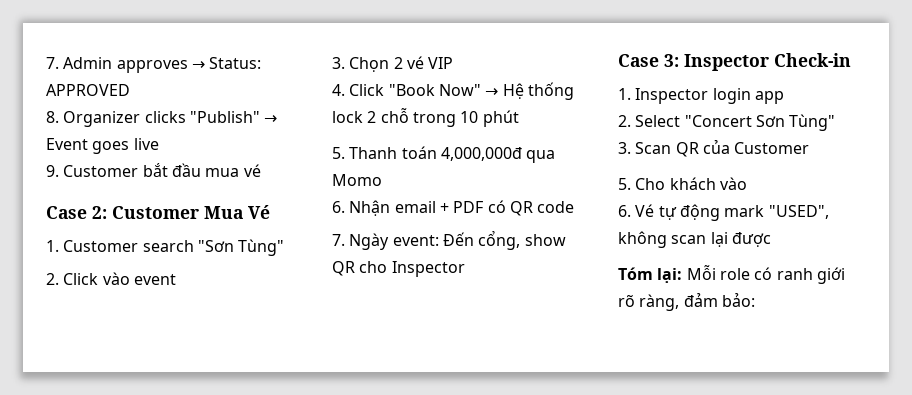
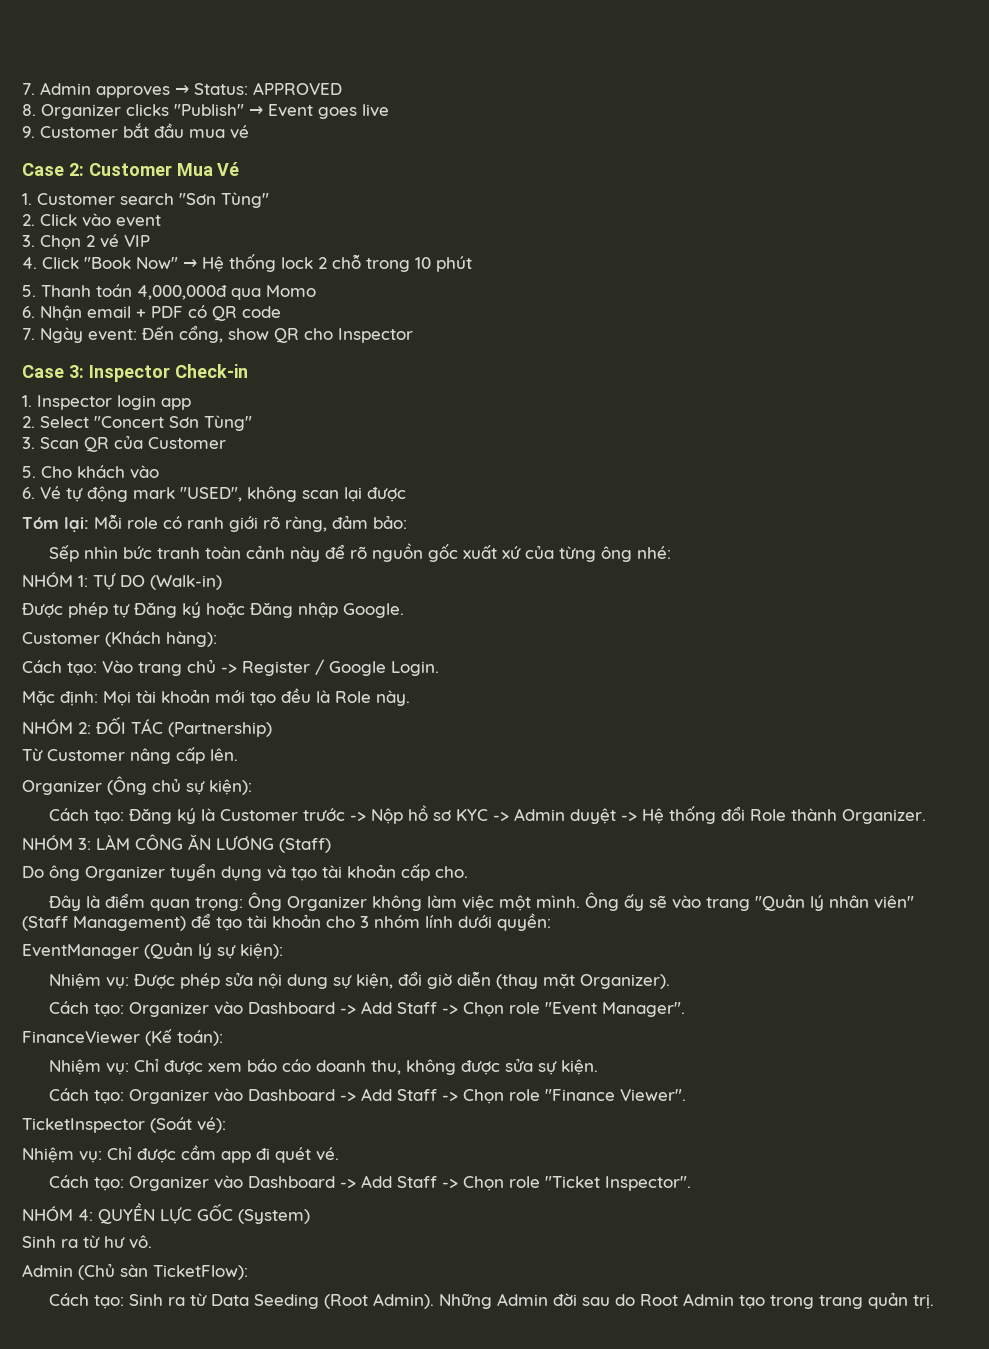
+ Sếp nhìn bức tranh toàn cảnh này để rõ nguồn gốc xuất xứ của từng ông nhé:
+ NHÓM 1: TỰ DO (Walk-in)
+ Được phép tự Đăng ký hoặc Đăng nhập Google.
+ Customer (Khách hàng):
+ Cách tạo: Vào trang chủ -> Register / Google Login.
+ Mặc định: Mọi tài khoản mới tạo đều là Role này.
+ NHÓM 2: ĐỐI TÁC (Partnership)
+ Từ Customer nâng cấp lên.
+ Organizer (Ông chủ sự kiện):
+ Cách tạo: Đăng ký là Customer trước -> Nộp hồ sơ KYC -> Admin duyệt -> Hệ thống đổi Role thành Organizer.
+ NHÓM 3: LÀM CÔNG ĂN LƯƠNG (Staff)
+ Do ông Organizer tuyển dụng và tạo tài khoản cấp cho.
+ Đây là điểm quan trọng: Ông Organizer không làm việc một mình. Ông ấy sẽ vào trang "Quản lý nhân viên" (Staff Management) để tạo tài khoản cho 3 nhóm lính dưới quyền:
+ EventManager (Quản lý sự kiện):
+ Nhiệm vụ: Được phép sửa nội dung sự kiện, đổi giờ diễn (thay mặt Organizer).
+ Cách tạo: Organizer vào Dashboard -> Add Staff -> Chọn role "Event Manager".
+ FinanceViewer (Kế toán):
+ Nhiệm vụ: Chỉ được xem báo cáo doanh thu, không được sửa sự kiện.
+ Cách tạo: Organizer vào Dashboard -> Add Staff -> Chọn role "Finance Viewer".
+ TicketInspector (Soát vé):
+ Nhiệm vụ: Chỉ được cầm app đi quét vé.
+ Cách tạo: Organizer vào Dashboard -> Add Staff -> Chọn role "Ticket Inspector".
+ NHÓM 4: QUYỀN LỰC GỐC (System)
+ Sinh ra từ hư vô.
+ Admin (Chủ sàn TicketFlow):
+ Cách tạo: Sinh ra từ Data Seeding (Root Admin). Những Admin đời sau do Root Admin tạo trong trang quản trị.

